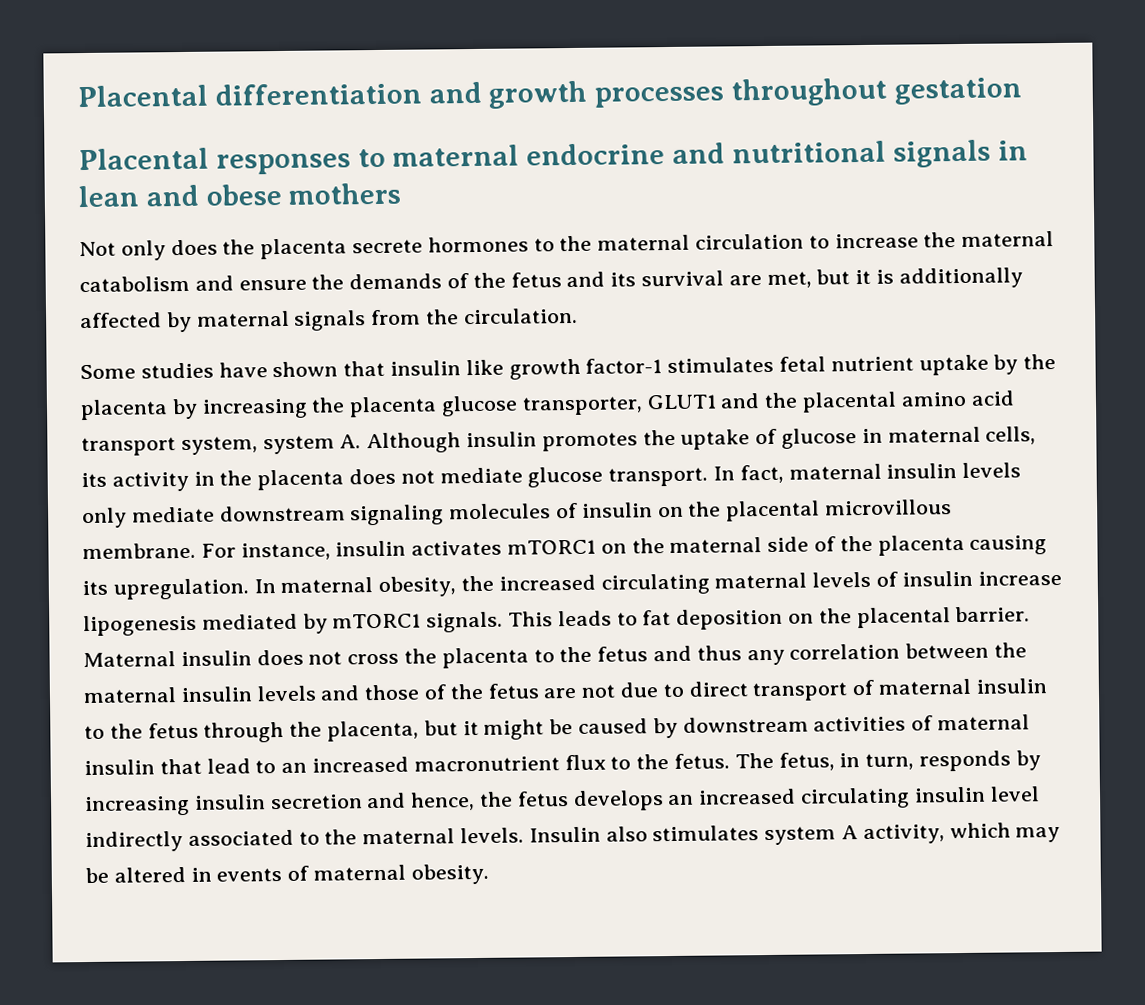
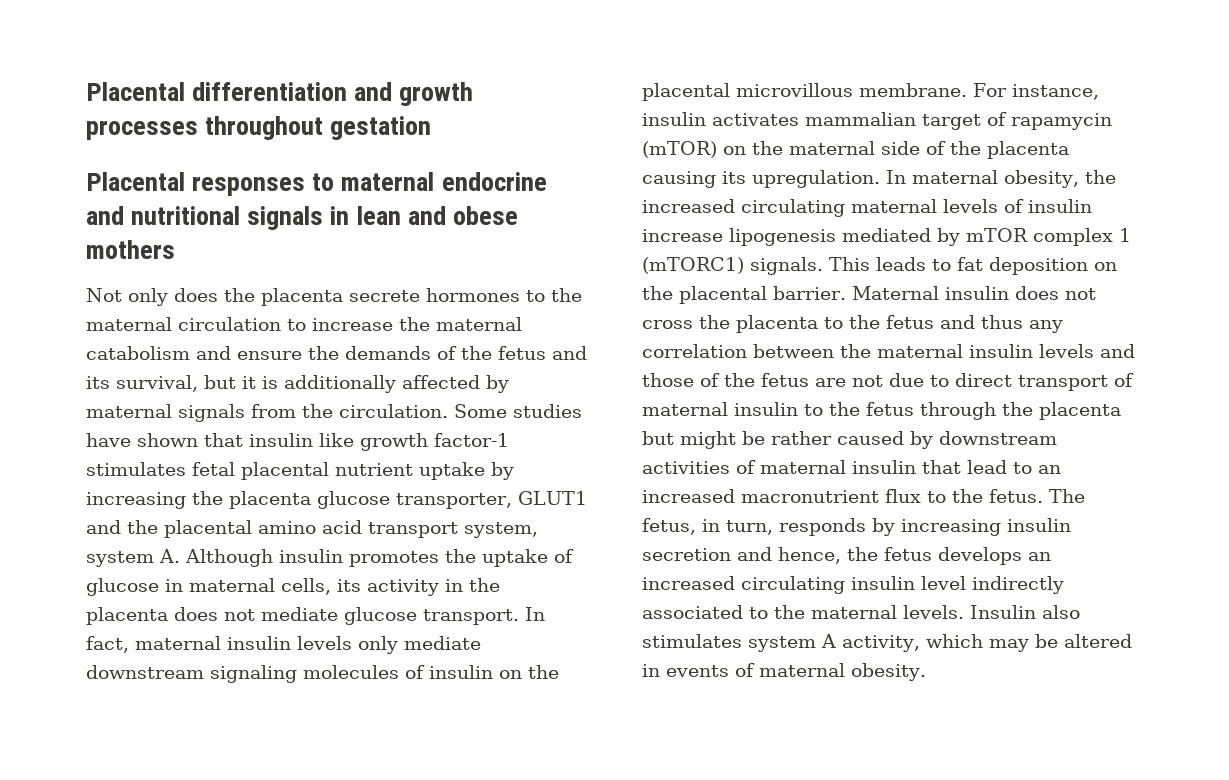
- Not only does the placenta secrete hormones to the maternal circulation to increase the maternal catabolism and ensure the demands of the fetus and its survival are met, but it is additionally affected by maternal signals from the circulation.
- Some studies have shown that insulin like growth factor-1 stimulates fetal nutrient uptake by the placenta by increasing the placenta glucose transporter, GLUT1 and the placental amino acid transport system, system A. Although insulin promotes the uptake of glucose in maternal cells, its activity in the placenta does not mediate glucose transport.
+ Not only does the placenta secrete hormones to the maternal circulation to increase the maternal catabolism and ensure the demands of the fetus and its survival, but it is additionally affected by maternal signals from the circulation. Some studies have shown that insulin like growth factor-1 stimulates fetal placental nutrient uptake by increasing the placenta glucose transporter, GLUT1 and the placental amino acid transport system, system A. Although insulin promotes the uptake of glucose in maternal cells, its activity in the placenta does not mediate glucose transport.
- For instance, insulin activates mTORC1 on the maternal side of the placenta causing its upregulation.
+ For instance, insulin activates mammalian target of rapamycin (mTOR) on the maternal side of the placenta causing its upregulation.
- In maternal obesity, the increased circulating maternal levels of insulin increase lipogenesis mediated by mTORC1 signals.
+ In maternal obesity, the increased circulating maternal levels of insulin increase lipogenesis mediated by mTOR complex 1 (mTORC1) signals.
- Maternal insulin does not cross the placenta to the fetus and thus any correlation between the maternal insulin levels and those of the fetus are not due to direct transport of maternal insulin to the fetus through the placenta, but it might be caused by downstream activities of maternal insulin that lead to an increased macronutrient flux to the fetus.
+ Maternal insulin does not cross the placenta to the fetus and thus any correlation between the maternal insulin levels and those of the fetus are not due to direct transport of maternal insulin to the fetus through the placenta but might be rather caused by downstream activities of maternal insulin that lead to an increased macronutrient flux to the fetus.

